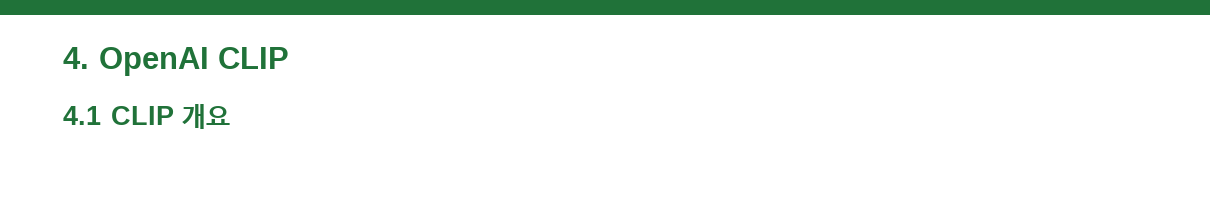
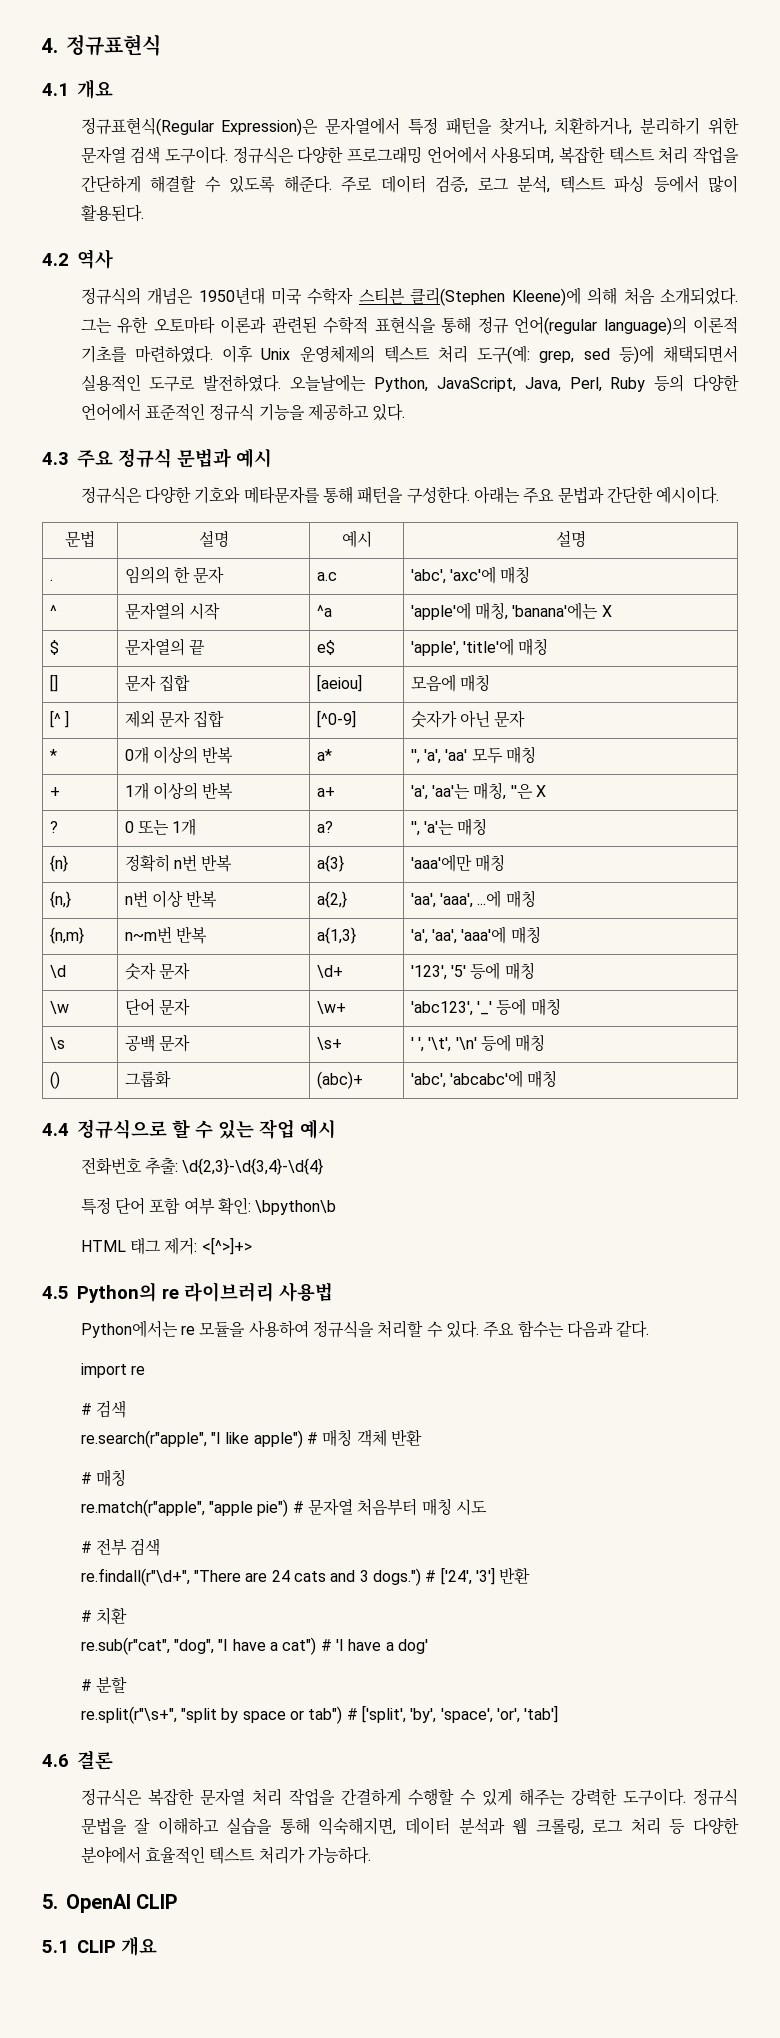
- 4. OpenAI CLIP
+ 4. 정규표현식
+ 4.1 개요
+ 정규표현식(Regular Expression)은 문자열에서 특정 패턴을 찾거나, 치환하거나, 분리하기 위한 문자열 검색 도구이다. 정규식은 다양한 프로그래밍 언어에서 사용되며, 복잡한 텍스트 처리 작업을 간단하게 해결할 수 있도록 해준다. 주로 데이터 검증, 로그 분석, 텍스트 파싱 등에서 많이 활용된다.
+ 4.2 역사
+ 정규식의 개념은 1950년대 미국 수학자 스티븐 클리(Stephen Kleene)에 의해 처음 소개되었다. 그는 유한 오토마타 이론과 관련된 수학적 표현식을 통해 정규 언어(regular language)의 이론적 기초를 마련하였다. 이후 Unix 운영체제의 텍스트 처리 도구(예: grep, sed 등)에 채택되면서 실용적인 도구로 발전하였다. 오늘날에는 Python, JavaScript, Java, Perl, Ruby 등의 다양한 언어에서 표준적인 정규식 기능을 제공하고 있다.
+ 4.3 주요 정규식 문법과 예시
+ 정규식은 다양한 기호와 메타문자를 통해 패턴을 구성한다. 아래는 주요 문법과 간단한 예시이다.
+ 문법 | 설명 | 예시 | 설명
+ . | 임의의 한 문자 | a.c | 'abc', 'axc'에 매칭
+ ^ | 문자열의 시작 | ^a | 'apple'에 매칭, 'banana'에는 X
+ $ | 문자열의 끝 | e$ | 'apple', 'title'에 매칭
+ [] | 문자 집합 | [aeiou] | 모음에 매칭
+ [^ ] | 제외 문자 집합 | [^0-9] | 숫자가 아닌 문자
+ * | 0개 이상의 반복 | a* | '', 'a', 'aa' 모두 매칭
+ + | 1개 이상의 반복 | a+ | 'a', 'aa'는 매칭, ''은 X
+ ? | 0 또는 1개 | a? | '', 'a'는 매칭
+ {n} | 정확히 n번 반복 | a{3} | 'aaa'에만 매칭
+ {n,} | n번 이상 반복 | a{2,} | 'aa', 'aaa', ...에 매칭
+ {n,m} | n~m번 반복 | a{1,3} | 'a', 'aa', 'aaa'에 매칭
+ \d | 숫자 문자 | \d+ | '123', '5' 등에 매칭
+ \w | 단어 문자 | \w+ | 'abc123', '_' 등에 매칭
+ \s | 공백 문자 | \s+ | ' ', '\t', '\n' 등에 매칭
+ () | 그룹화 | (abc)+ | 'abc', 'abcabc'에 매칭
+ 4.4 정규식으로 할 수 있는 작업 예시
+ 전화번호 추출: \d{2,3}-\d{3,4}-\d{4}
+ 특정 단어 포함 여부 확인: \bpython\b
+ HTML 태그 제거: <[^>]+>
+ 4.5 Python의 re 라이브러리 사용법
+ Python에서는 re 모듈을 사용하여 정규식을 처리할 수 있다. 주요 함수는 다음과 같다.
+ import re
+ # 검색
+ re.search(r"apple", "I like apple") # 매칭 객체 반환
+ # 매칭
+ re.match(r"apple", "apple pie") # 문자열 처음부터 매칭 시도
+ # 전부 검색
+ re.findall(r"\d+", "There are 24 cats and 3 dogs.") # ['24', '3'] 반환
+ # 치환
+ re.sub(r"cat", "dog", "I have a cat") # 'I have a dog'
+ # 분할
+ re.split(r"\s+", "split by space or tab") # ['split', 'by', 'space', 'or', 'tab']
+ 4.6 결론
+ 정규식은 복잡한 문자열 처리 작업을 간결하게 수행할 수 있게 해주는 강력한 도구이다. 정규식 문법을 잘 이해하고 실습을 통해 익숙해지면, 데이터 분석과 웹 크롤링, 로그 처리 등 다양한 분야에서 효율적인 텍스트 처리가 가능하다.
+ 5. OpenAI CLIP
- 4.1 CLIP 개요
+ 5.1 CLIP 개요

